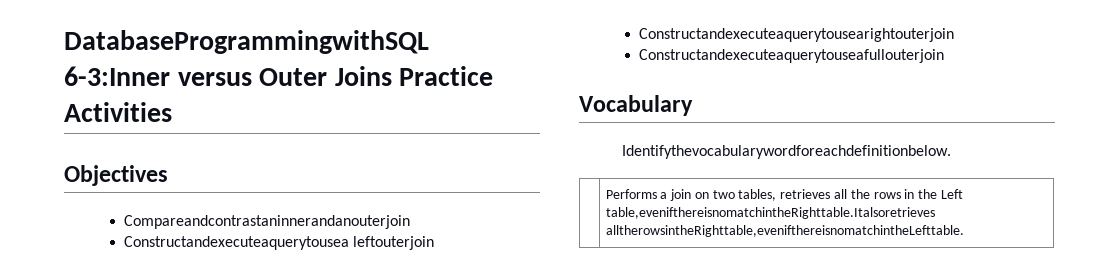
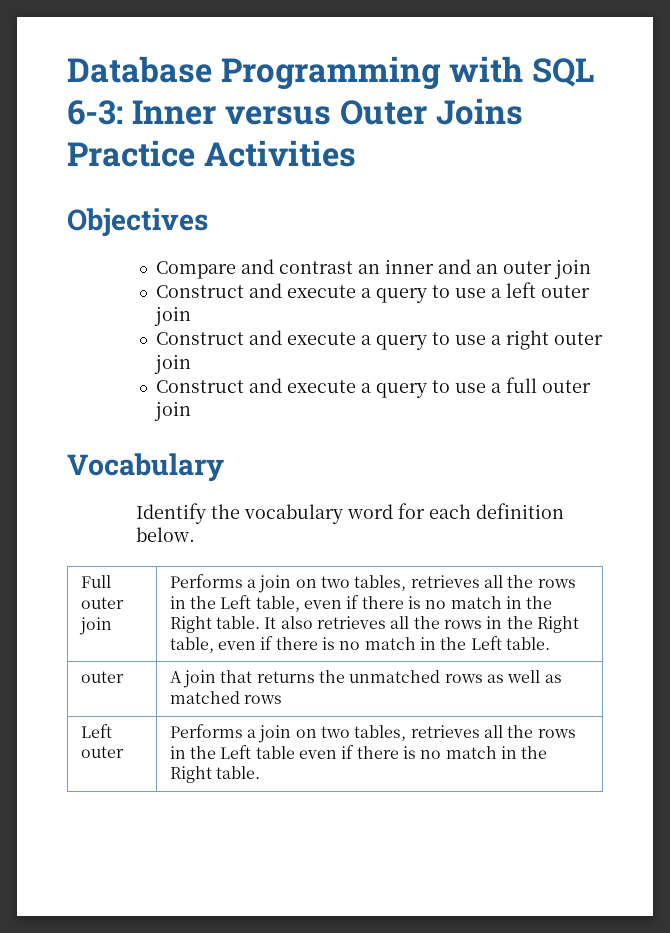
- DatabaseProgrammingwithSQL 6-3:Inner versus Outer Joins Practice Activities
+ Database Programming with SQL 6-3: Inner versus Outer Joins Practice Activities
- Compareandcontrastaninnerandanouterjoin
- Constructandexecuteaquerytousea leftouterjoin
- Constructandexecuteaquerytousearightouterjoin
- Constructandexecuteaquerytouseafullouterjoin
+ Compare and contrast an inner and an outer join
+ Construct and execute a query to use a left outer join
+ Construct and execute a query to use a right outer join
+ Construct and execute a query to use a full outer join
  Vocabulary
- Identifythevocabularywordforeachdefinitionbelow.
+ Identify the vocabulary word for each definition below.
+ Full outer join
- | Performs a join on two tables, retrieves all the rows in the Left table,evenifthereisnomatchintheRighttable.Italsoretrieves alltherowsintheRighttable,evenifthereisnomatchintheLefttable.
+ Performs a join on two tables, retrieves all the rows in the Left table, even if there is no match in the Right table. It also retrieves all the rows in the Right table, even if there is no match in the Left table.
+ outer | A join that returns the unmatched rows as well as matched rows
+ Left outer | Performs a join on two tables, retrieves all the rows in the Left table even if there is no match in the Right table.

